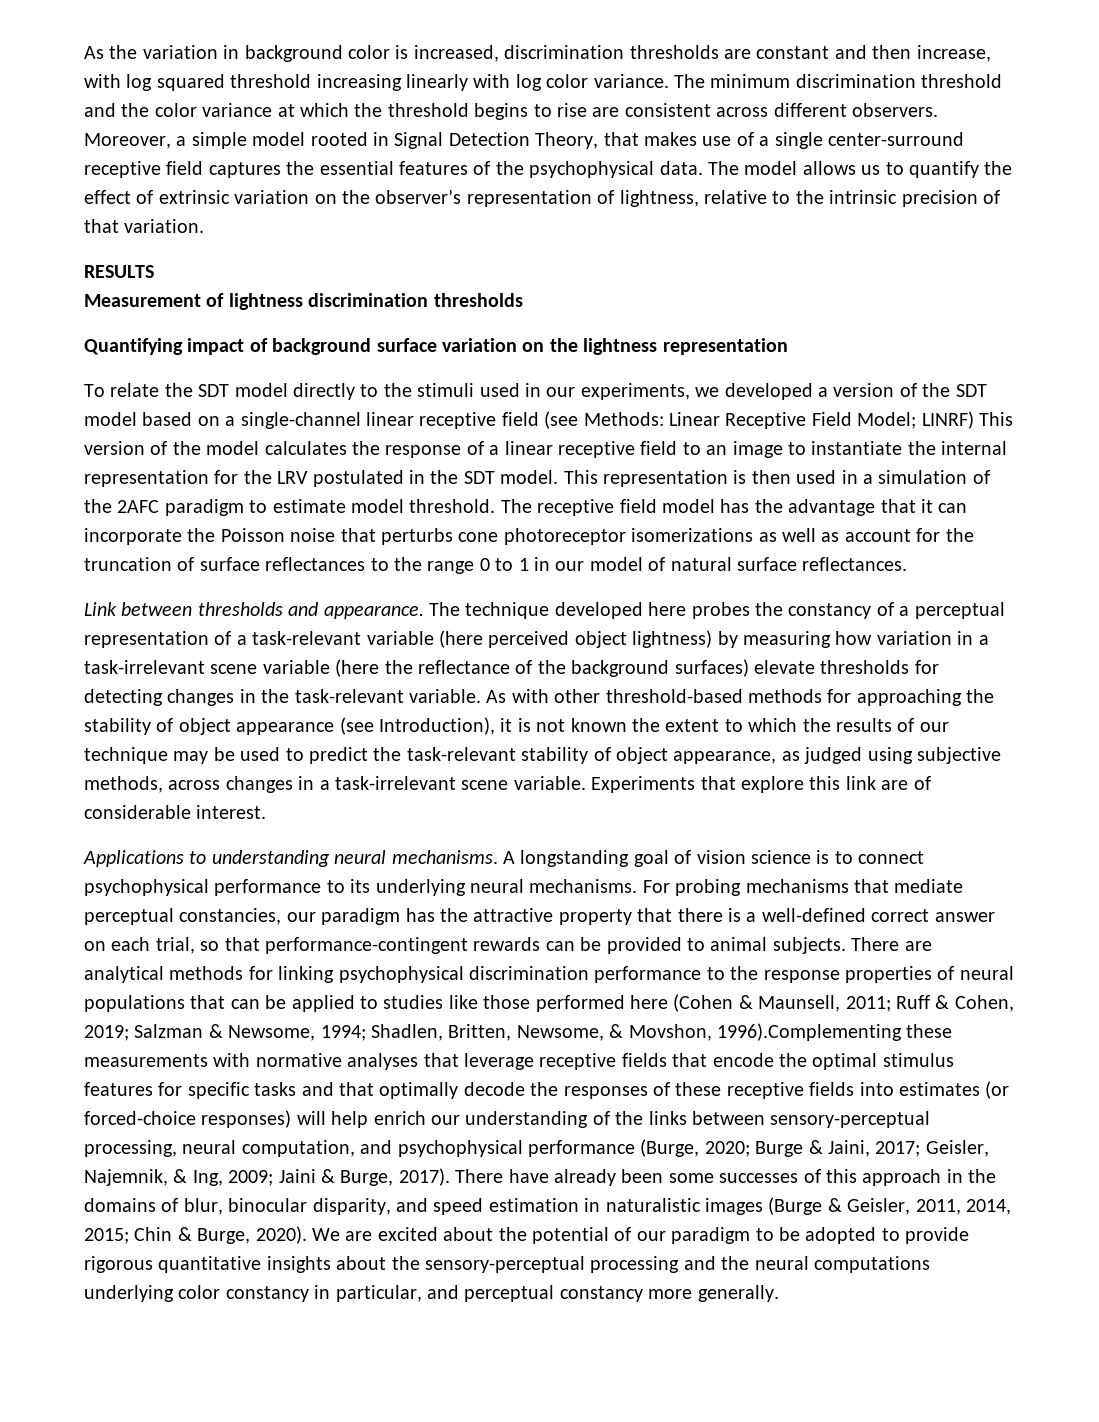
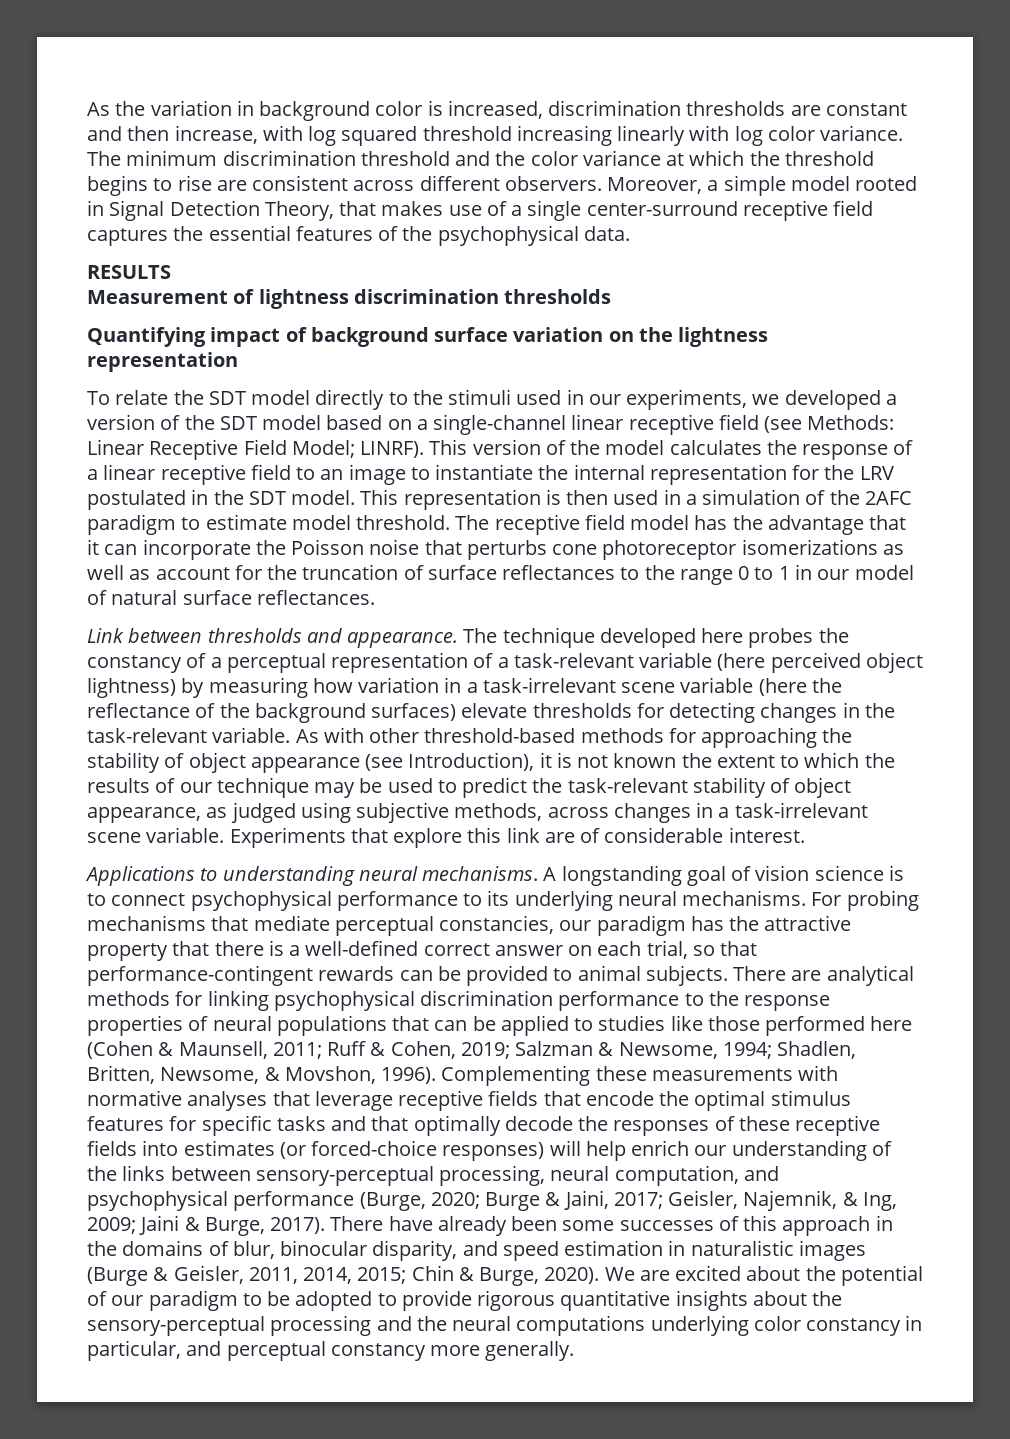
- The model allows us to quantify the effect of extrinsic variation on the observer’s representation of lightness, relative to the intrinsic precision of that variation.
- LINRF) This version of the model calculates the response of a linear receptive field to an image to instantiate the internal representation for the LRV postulated in the SDT model.
+ LINRF). This version of the model calculates the response of a linear receptive field to an image to instantiate the internal representation for the LRV postulated in the SDT model.
- Shadlen, Britten, Newsome, & Movshon, 1996).Complementing these measurements with normative analyses that leverage receptive fields that encode the optimal stimulus features for specific tasks and that optimally decode the responses of these receptive fields into estimates (or forced-choice responses) will help enrich our understanding of the links between sensory-perceptual processing, neural computation, and psychophysical performance (Burge, 2020;
+ Shadlen, Britten, Newsome, & Movshon, 1996). Complementing these measurements with normative analyses that leverage receptive fields that encode the optimal stimulus features for specific tasks and that optimally decode the responses of these receptive fields into estimates (or forced-choice responses) will help enrich our understanding of the links between sensory-perceptual processing, neural computation, and psychophysical performance (Burge, 2020;

